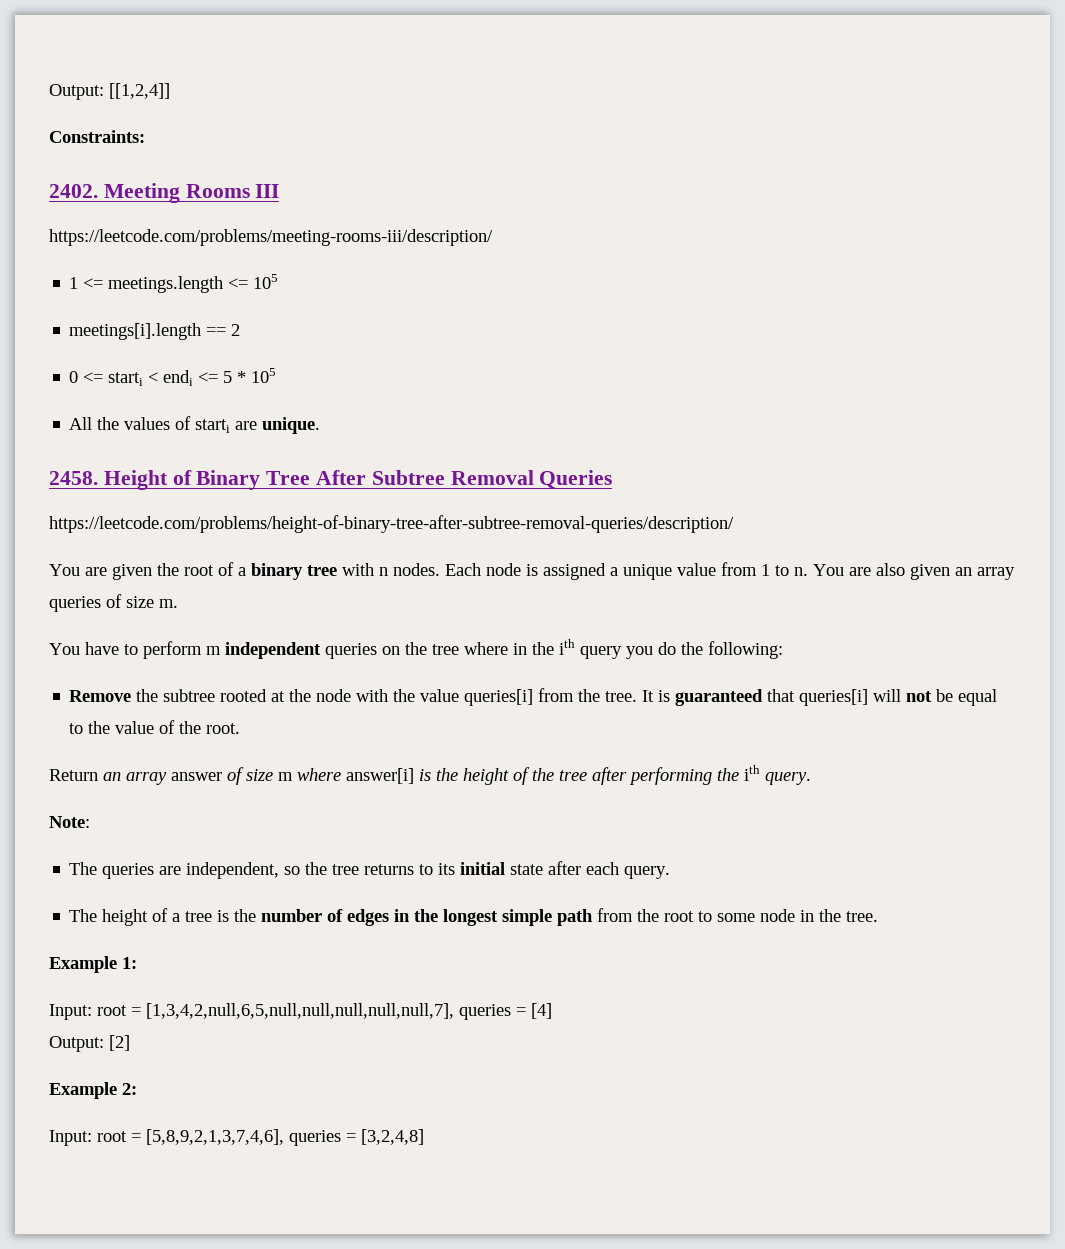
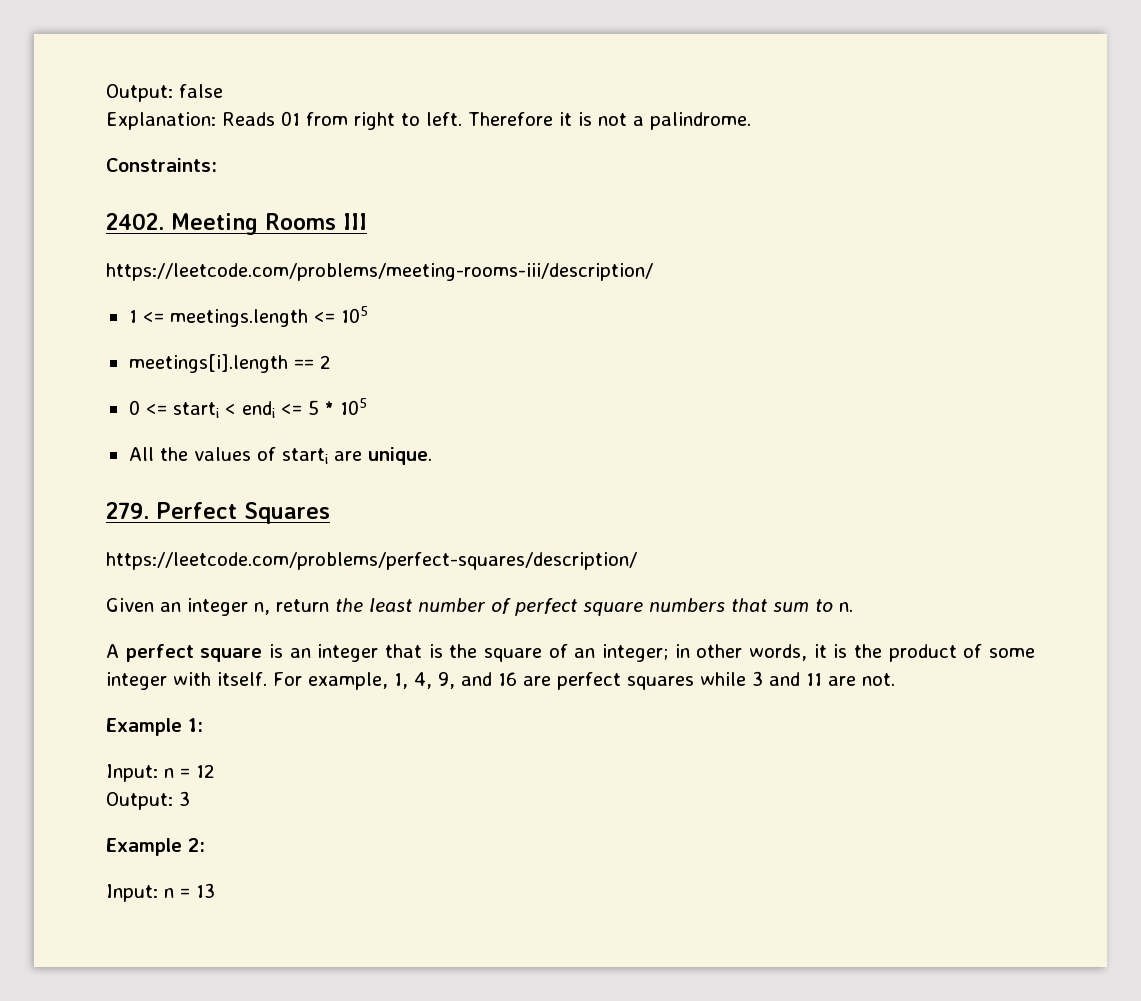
- Output: [[1,2,4]]
+ Output: false
+ Explanation: Reads 01 from right to left. Therefore it is not a palindrome.
- 2458. Height of Binary Tree After Subtree Removal Queries
- https://leetcode.com/problems/height-of-binary-tree-after-subtree-removal-queries/description/
- You are given the root of a binary tree with n nodes. Each node is assigned a unique value from 1 to n. You are also given an array queries of size m.
- You have to perform m independent queries on the tree where in the ith query you do the following:
- Remove the subtree rooted at the node with the value queries[i] from the tree. It is guaranteed that queries[i] will not be equal to the value of the root.
- Return an array answer of size m where answer[i] is the height of the tree after performing the ith query.
- Note:
- The queries are independent, so the tree returns to its initial state after each query.
- The height of a tree is the number of edges in the longest simple path from the root to some node in the tree.
+ 279. Perfect Squares
+ https://leetcode.com/problems/perfect-squares/description/
+ Given an integer n, return the least number of perfect square numbers that sum to n.
+ A perfect square is an integer that is the square of an integer; in other words, it is the product of some integer with itself. For example, 1, 4, 9, and 16 are perfect squares while 3 and 11 are not.
  Example 1:
- Input: root = [1,3,4,2,null,6,5,null,null,null,null,null,7], queries = [4]
- Output: [2]
+ Input: n = 12
+ Output: 3
- Input: root = [5,8,9,2,1,3,7,4,6], queries = [3,2,4,8]
+ Input: n = 13

